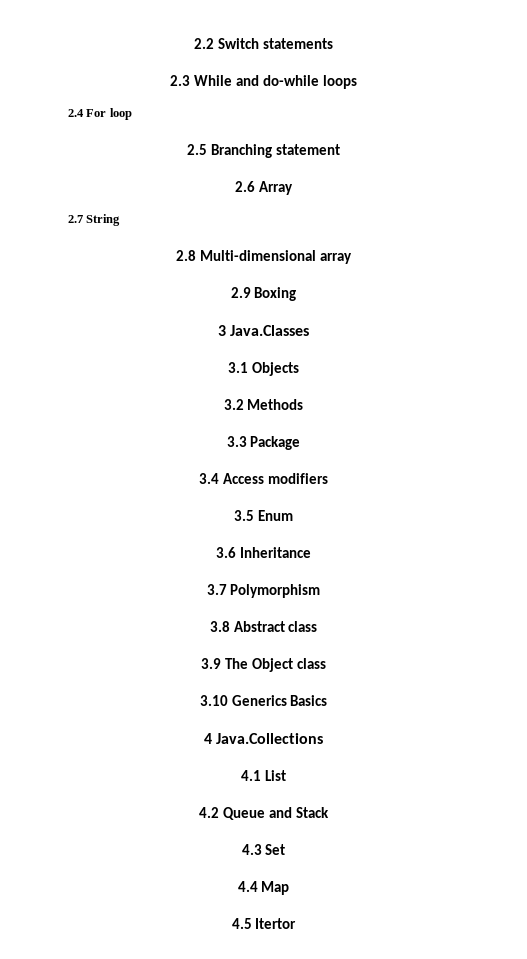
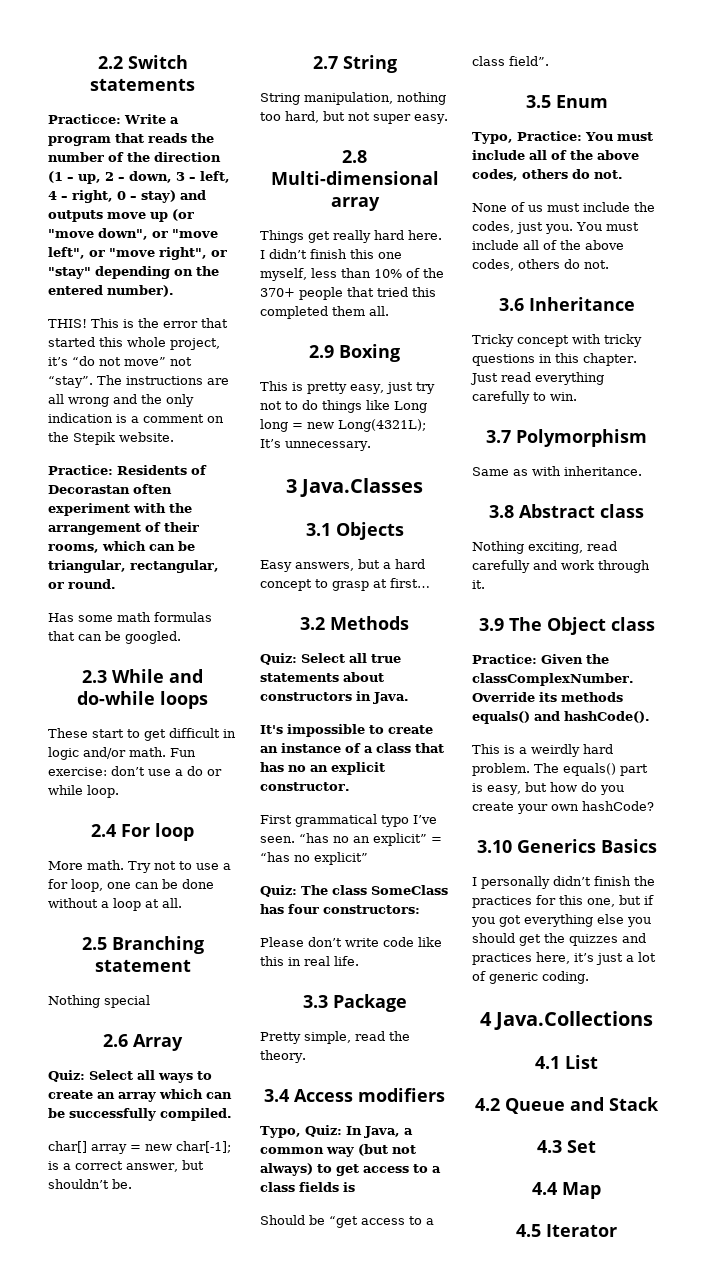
+ Practicce: Write a program that reads the number of the direction (1 – up, 2 – down, 3 – left, 4 – right, 0 – stay) and outputs move up (or "move down", or "move left", or "move right", or "stay" depending on the entered number).
+ THIS! This is the error that started this whole project, it’s “do not move” not “stay”. The instructions are all wrong and the only indication is a comment on the Stepik website.
+ Practice: Residents of Decorastan often experiment with the arrangement of their rooms, which can be triangular, rectangular, or round.
+ Has some math formulas that can be googled.
+ These start to get difficult in logic and/or math. Fun exercise: don’t use a do or while loop.
  2.4 For loop
+ More math. Try not to use a for loop, one can be done without a loop at all.
+ Nothing special
+ Quiz: Select all ways to create an array which can be successfully compiled.
+ char[] array = new char[-1]; is a correct answer, but shouldn’t be.
  2.7 String
+ String manipulation, nothing too hard, but not super easy.
  2.8 Multi-dimensional array
+ Things get really hard here. I didn’t finish this one myself, less than 10% of the 370+ people that tried this completed them all.
  2.9 Boxing
+ This is pretty easy, just try not to do things like Long long = new Long(4321L); It’s unnecessary.
  3 Java.Classes
  3.1 Objects
+ Easy answers, but a hard concept to grasp at first…
  3.2 Methods
+ Quiz: Select all true statements about constructors in Java.
+ It's impossible to create an instance of a class that has no an explicit constructor.
+ First grammatical typo I’ve seen. “has no an explicit” = “has no explicit”
+ Quiz: The class SomeClass has four constructors:
+ Please don’t write code like this in real life.
  3.3 Package
+ Pretty simple, read the theory.
  3.4 Access modifiers
+ Typo, Quiz: In Java, a common way (but not always) to get access to a class fields is
+ Should be “get access to a class field”.
  3.5 Enum
+ Typo, Practice: You must include all of the above codes, others do not.
+ None of us must include the codes, just you. You must include all of the above codes, others do not.
  3.6 Inheritance
+ Tricky concept with tricky questions in this chapter. Just read everything carefully to win.
  3.7 Polymorphism
+ Same as with inheritance.
  3.8 Abstract class
+ Nothing exciting, read carefully and work through it.
  3.9 The Object class
+ Practice: Given the classComplexNumber. Override its methods equals() and hashCode().
+ This is a weirdly hard problem. The equals() part is easy, but how do you create your own hashCode?
  3.10 Generics Basics
+ I personally didn’t finish the practices for this one, but if you got everything else you should get the quizzes and practices here, it’s just a lot of generic coding.
- 4.5 Itertor
+ 4.5 Iterator

